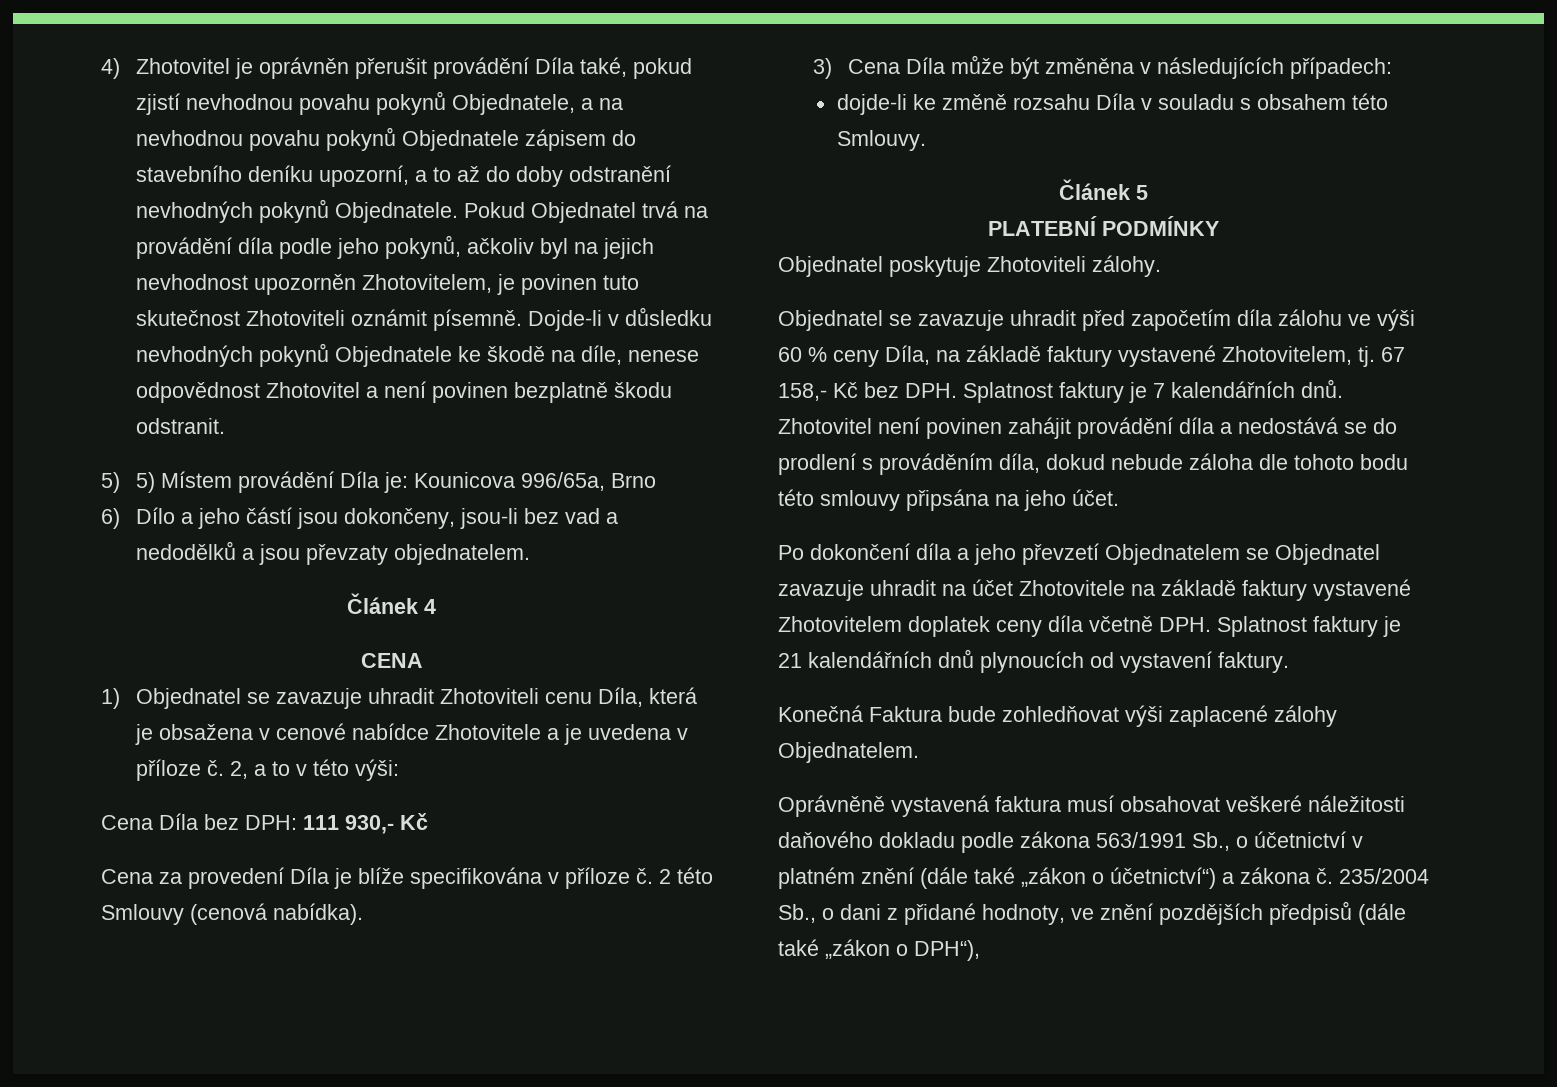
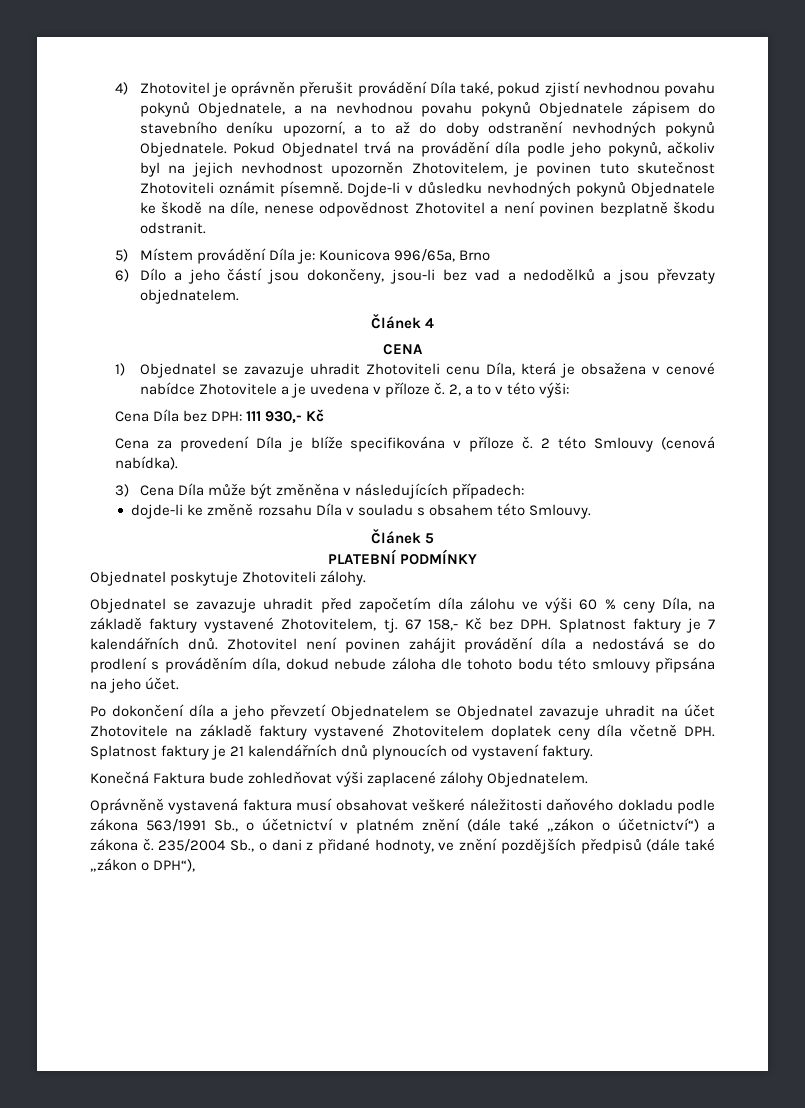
- 5) 5) Místem provádění Díla je: Kounicova 996/65a, Brno
+ 5) Místem provádění Díla je: Kounicova 996/65a, Brno

